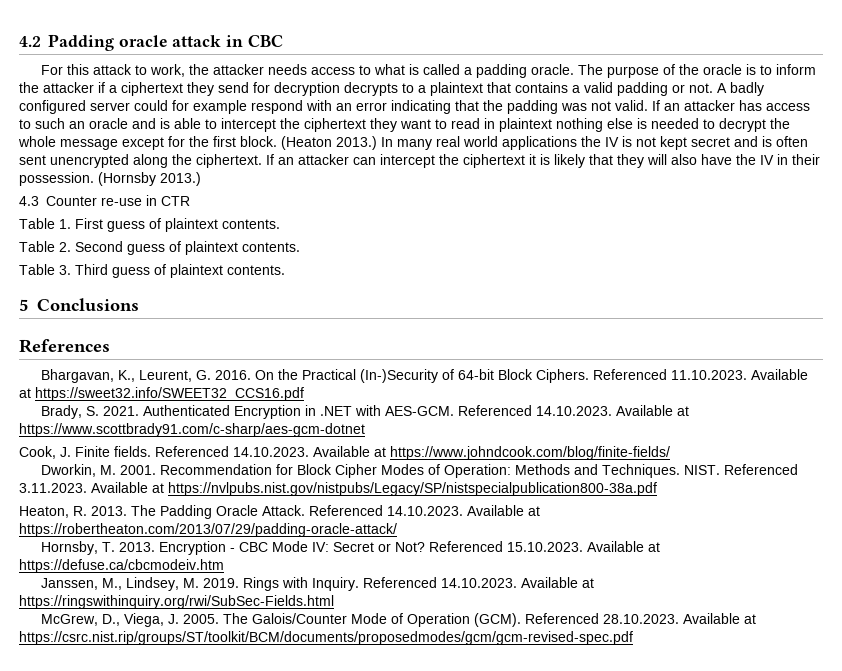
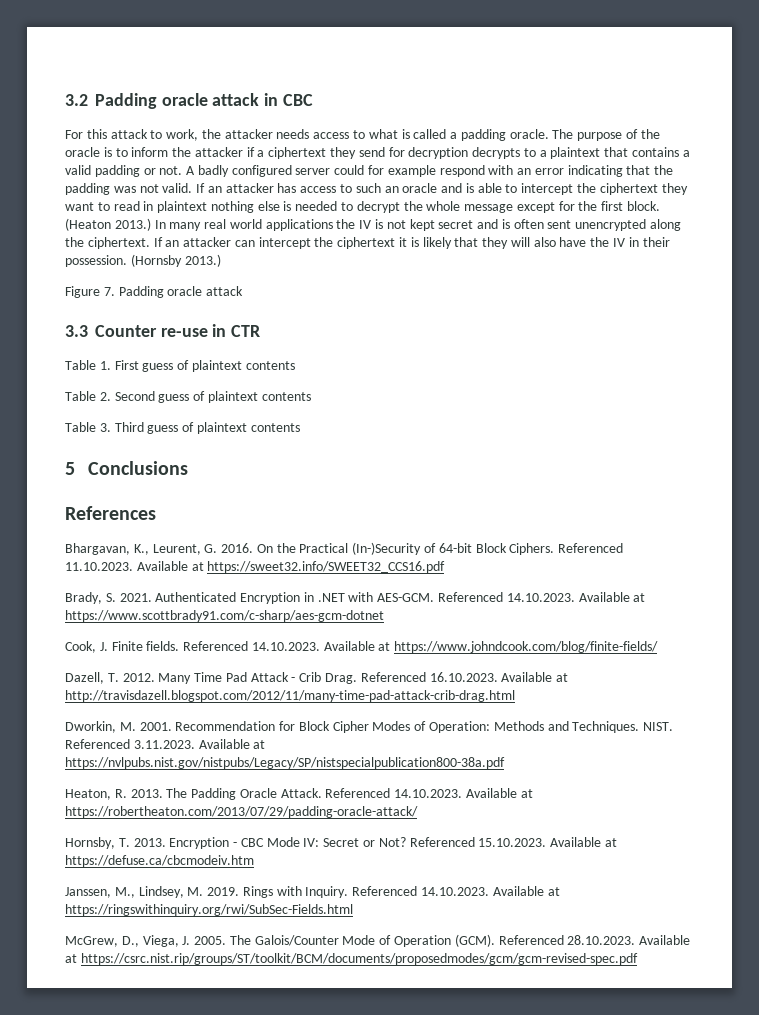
- 4.2 Padding oracle attack in CBC
+ 3.2 Padding oracle attack in CBC
- 4.3 Counter re-use in CTR
+ Figure 7. Padding oracle attack
+ 3.3 Counter re-use in CTR
- Table 1. First guess of plaintext contents.
+ Table 1. First guess of plaintext contents
- Table 2. Second guess of plaintext contents.
+ Table 2. Second guess of plaintext contents
- Table 3. Third guess of plaintext contents.
+ Table 3. Third guess of plaintext contents
+ Dazell, T. 2012. Many Time Pad Attack - Crib Drag. Referenced 16.10.2023. Available at http://travisdazell.blogspot.com/2012/11/many-time-pad-attack-crib-drag.html

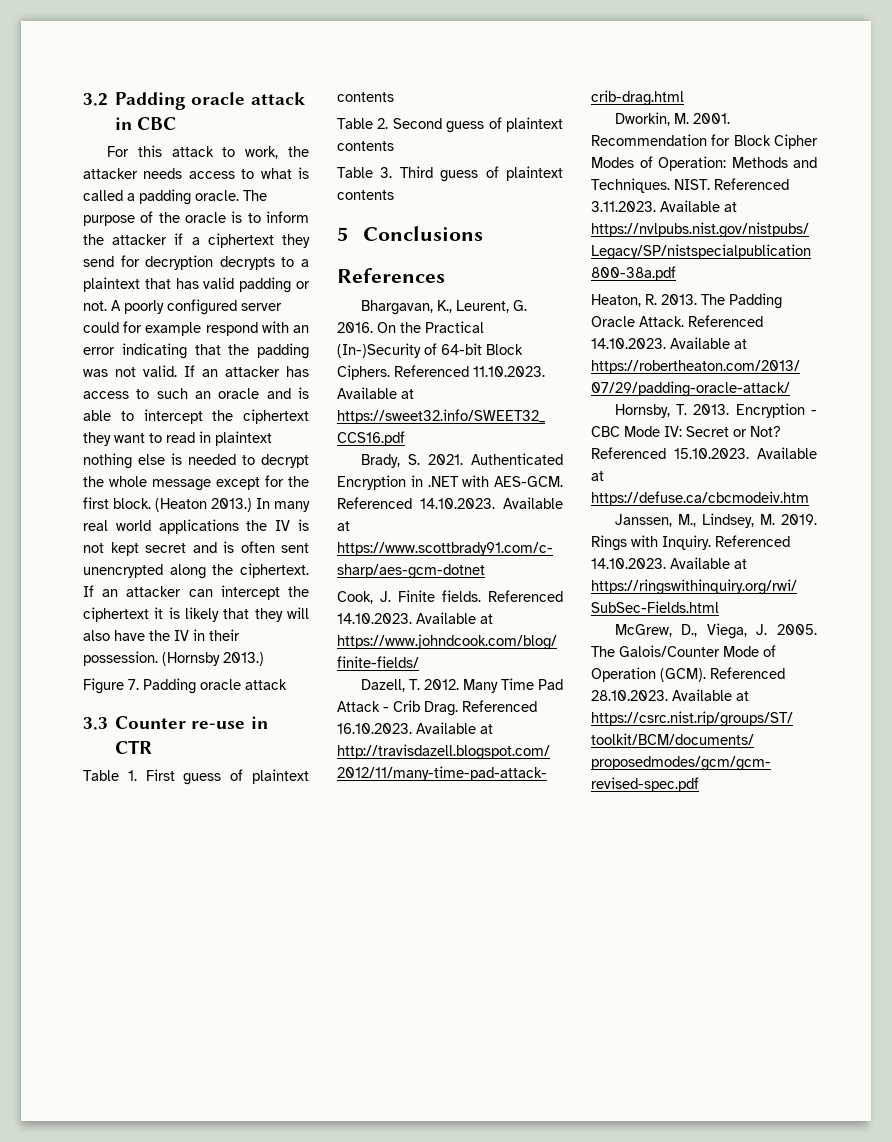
- The purpose of the oracle is to inform the attacker if a ciphertext they send for decryption decrypts to a plaintext that contains a valid padding or not.
+ The purpose of the oracle is to inform the attacker if a ciphertext they send for decryption decrypts to a plaintext that has valid padding or not.
- A badly configured server could for example respond with an error indicating that the padding was not valid.
+ A poorly configured server could for example respond with an error indicating that the padding was not valid.

